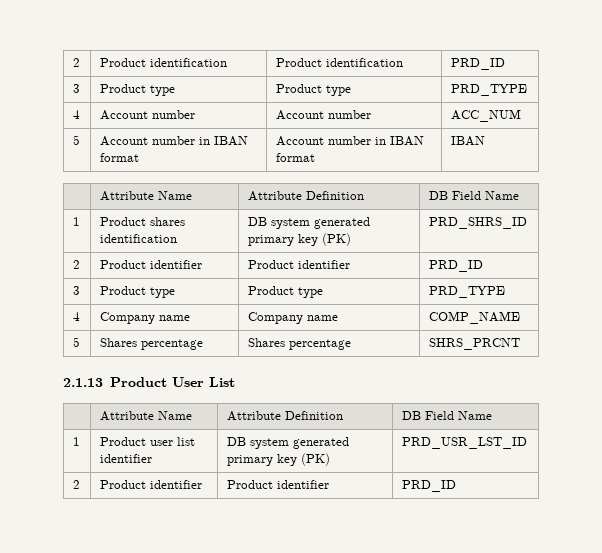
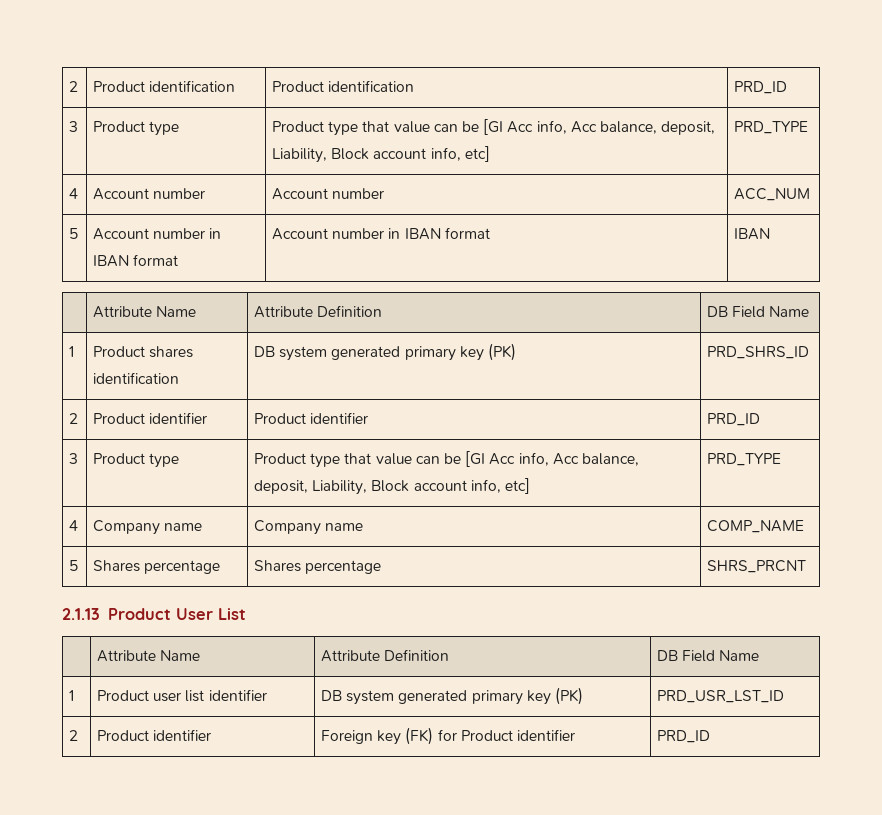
  2 | Product identification | Product identification | PRD_ID
- 3 | Product type | Product type | PRD_TYPE
+ 3 | Product type | Product type that value can be [GI Acc info, Acc balance, deposit, Liability, Block account info, etc] | PRD_TYPE
  1 | Product shares identification | DB system generated primary key (PK) | PRD_SHRS_ID
  2 | Product identifier | Product identifier | PRD_ID
- 3 | Product type | Product type | PRD_TYPE
+ 3 | Product type | Product type that value can be [GI Acc info, Acc balance, deposit, Liability, Block account info, etc] | PRD_TYPE
  1 | Product user list identifier | DB system generated primary key (PK) | PRD_USR_LST_ID
- 2 | Product identifier | Product identifier | PRD_ID
+ 2 | Product identifier | Foreign key (FK) for Product identifier | PRD_ID

